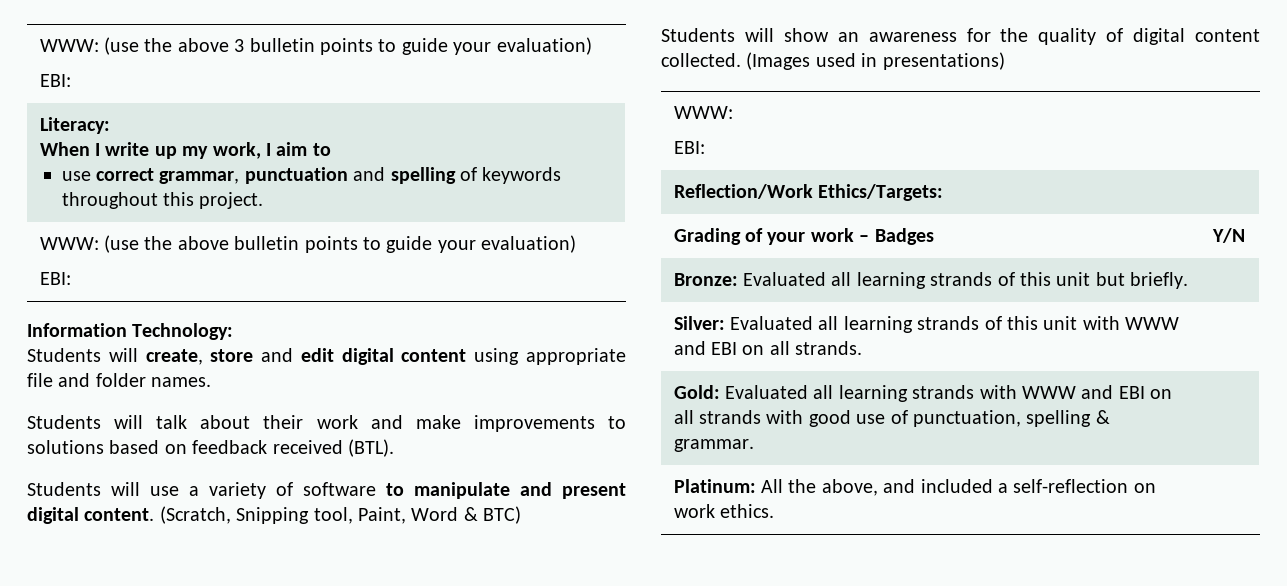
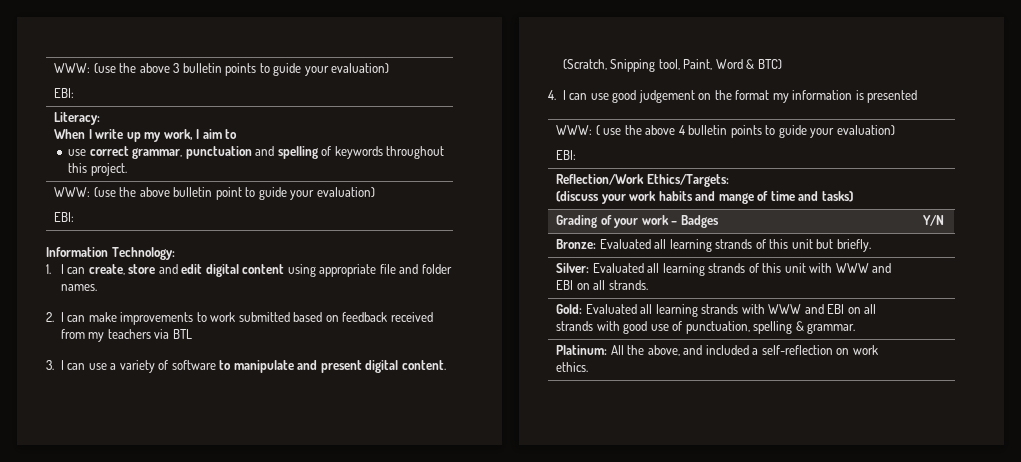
- WWW: (use the above bulletin points to guide your evaluation)
+ WWW: (use the above bulletin point to guide your evaluation)
- Students will create, store and edit digital content using appropriate file and folder names.
+ 1. I can create, store and edit digital content using appropriate file and folder names.
- Students will talk about their work and make improvements to solutions based on feedback received (BTL).
- Students will use a variety of software to manipulate and present digital content.
+ 2. I can make improvements to work submitted based on feedback received from my teachers via BTL
+ 3. I can use a variety of software to manipulate and present digital content.
- Students will show an awareness for the quality of digital content collected. (Images used in presentations)
- WWW:
+ 4. I can use good judgement on the format my information is presented
+ WWW: ( use the above 4 bulletin points to guide your evaluation)
  EBI:
  Reflection/Work Ethics/Targets:
+ (discuss your work habits and mange of time and tasks)

